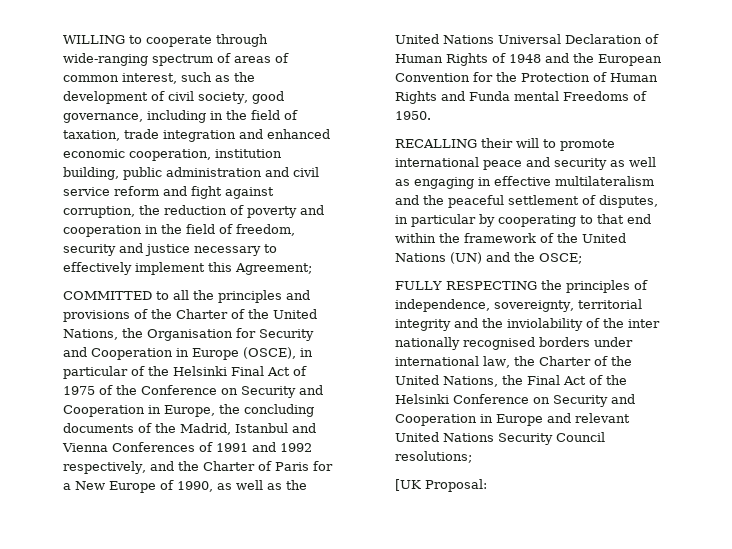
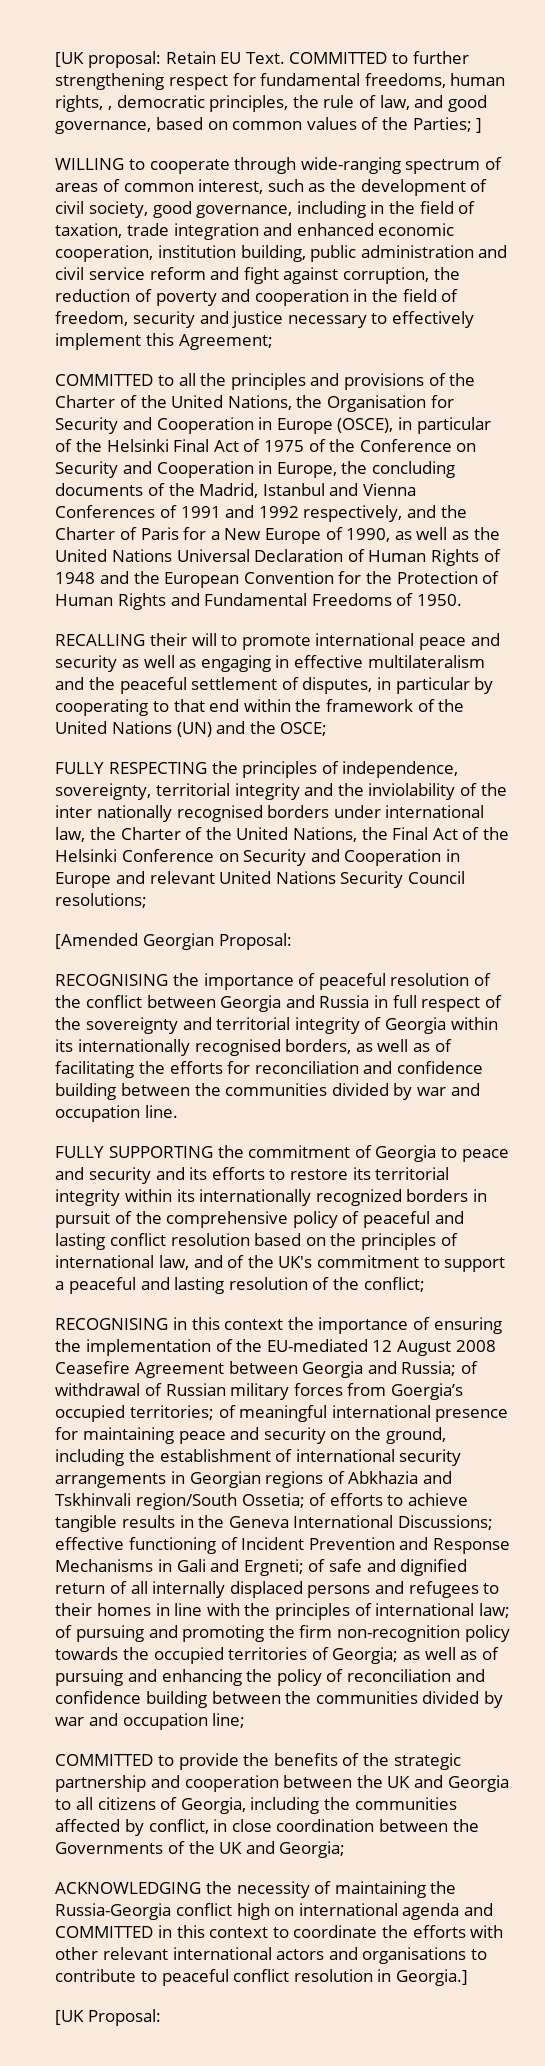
+ [UK proposal: Retain EU Text. COMMITTED to further strengthening respect for fundamental freedoms, human rights, , democratic principles, the rule of law, and good governance, based on common values of the Parties; ]
- COMMITTED to all the principles and provisions of the Charter of the United Nations, the Organisation for Security and Cooperation in Europe (OSCE), in particular of the Helsinki Final Act of 1975 of the Conference on Security and Cooperation in Europe, the concluding documents of the Madrid, Istanbul and Vienna Conferences of 1991 and 1992 respectively, and the Charter of Paris for a New Europe of 1990, as well as the United Nations Universal Declaration of Human Rights of 1948 and the European Convention for the Protection of Human Rights and Funda mental Freedoms of 1950.
+ COMMITTED to all the principles and provisions of the Charter of the United Nations, the Organisation for Security and Cooperation in Europe (OSCE), in particular of the Helsinki Final Act of 1975 of the Conference on Security and Cooperation in Europe, the concluding documents of the Madrid, Istanbul and Vienna Conferences of 1991 and 1992 respectively, and the Charter of Paris for a New Europe of 1990, as well as the United Nations Universal Declaration of Human Rights of 1948 and the European Convention for the Protection of Human Rights and Fundamental Freedoms of 1950.
+ [Amended Georgian Proposal:
+ RECOGNISING the importance of peaceful resolution of the conflict between Georgia and Russia in full respect of the sovereignty and territorial integrity of Georgia within its internationally recognised borders, as well as of facilitating the efforts for reconciliation and confidence building between the communities divided by war and occupation line.
+ FULLY SUPPORTING the commitment of Georgia to peace and security and its efforts to restore its territorial integrity within its internationally recognized borders in pursuit of the comprehensive policy of peaceful and lasting conflict resolution based on the principles of international law, and of the UK's commitment to support a peaceful and lasting resolution of the conflict;
+ RECOGNISING in this context the importance of ensuring the implementation of the EU-mediated 12 August 2008 Ceasefire Agreement between Georgia and Russia; of withdrawal of Russian military forces from Goergia’s occupied territories; of meaningful international presence for maintaining peace and security on the ground, including the establishment of international security arrangements in Georgian regions of Abkhazia and Tskhinvali region/South Ossetia; of efforts to achieve tangible results in the Geneva International Discussions; effective functioning of Incident Prevention and Response Mechanisms in Gali and Ergneti; of safe and dignified return of all internally displaced persons and refugees to their homes in line with the principles of international law; of pursuing and promoting the firm non-recognition policy towards the occupied territories of Georgia; as well as of pursuing and enhancing the policy of reconciliation and confidence building between the communities divided by war and occupation line;
+ COMMITTED to provide the benefits of the strategic partnership and cooperation between the UK and Georgia to all citizens of Georgia, including the communities affected by conflict, in close coordination between the Governments of the UK and Georgia;
+ ACKNOWLEDGING the necessity of maintaining the Russia-Georgia conflict high on international agenda and COMMITTED in this context to coordinate the efforts with other relevant international actors and organisations to contribute to peaceful conflict resolution in Georgia.]

